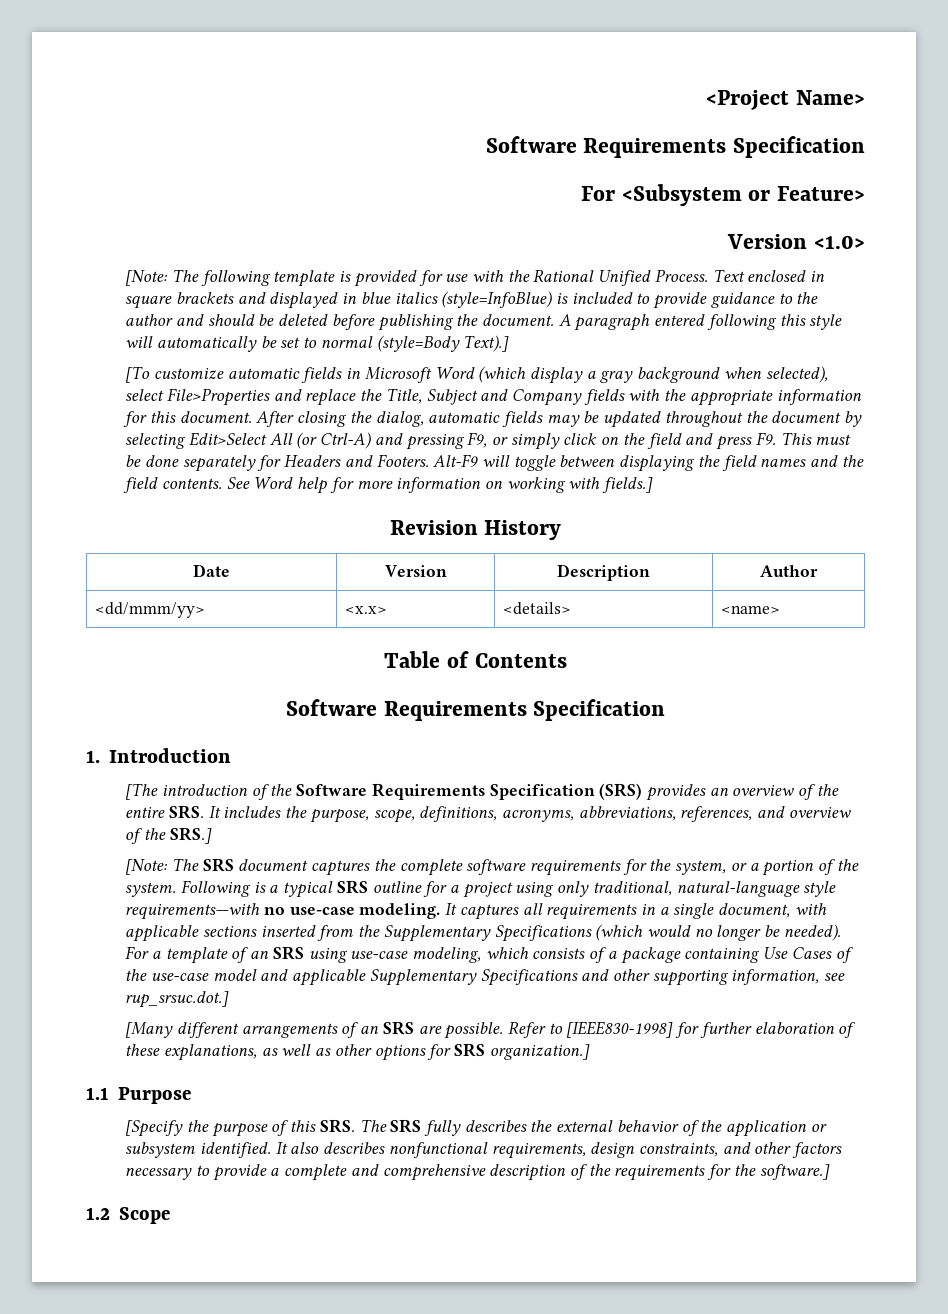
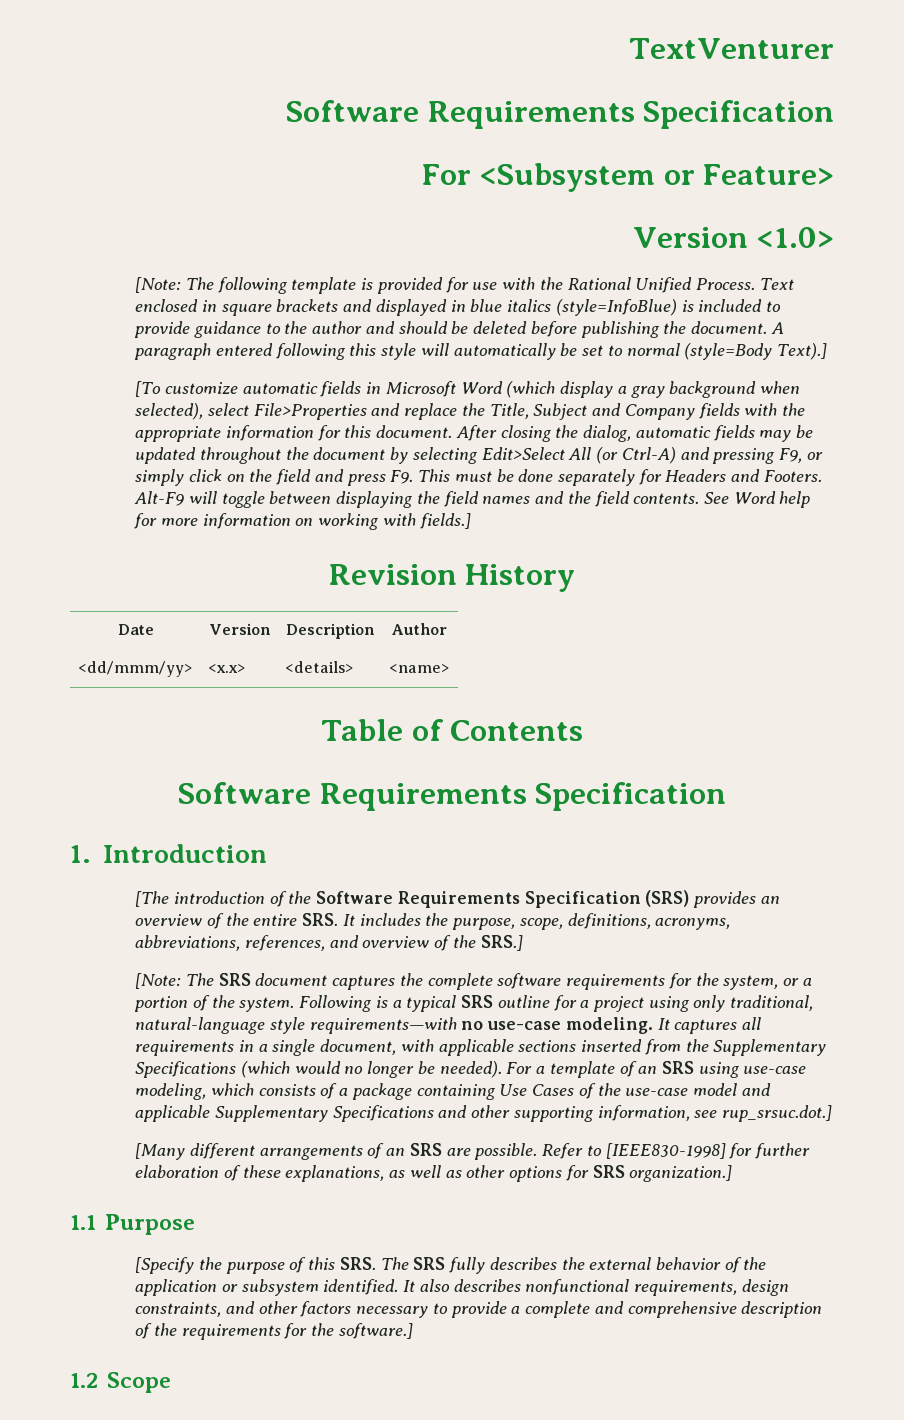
- <Project Name>
+ TextVenturer

